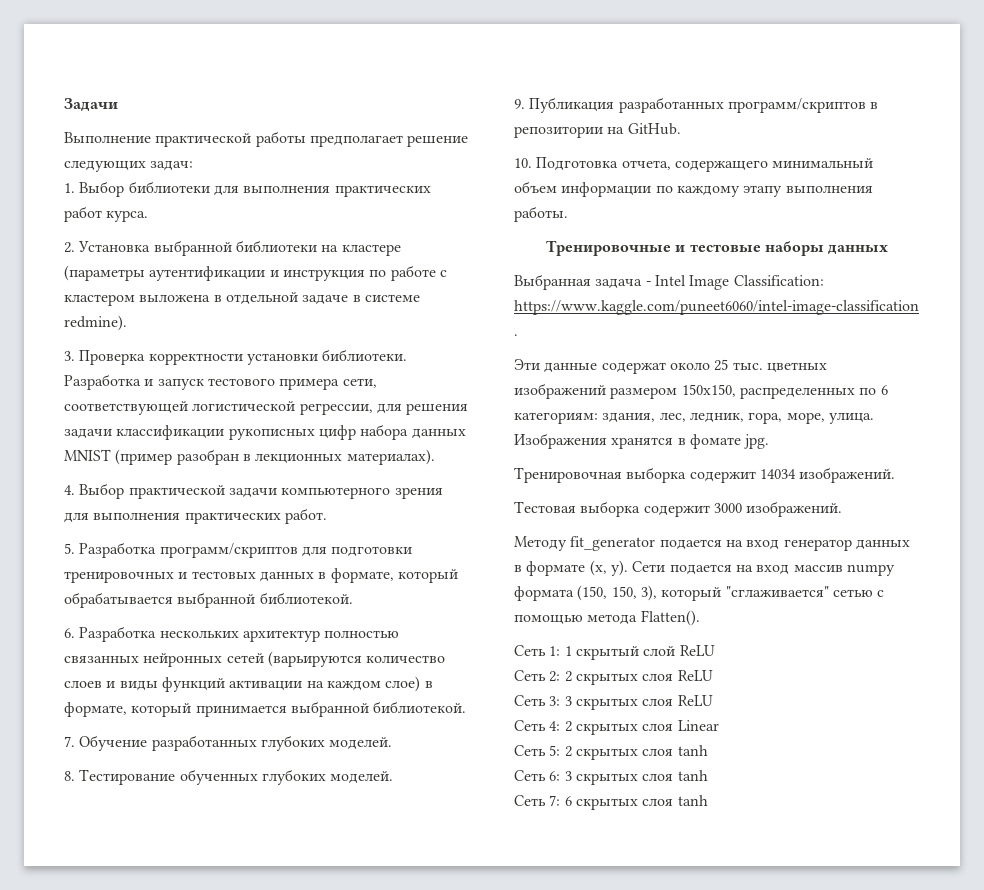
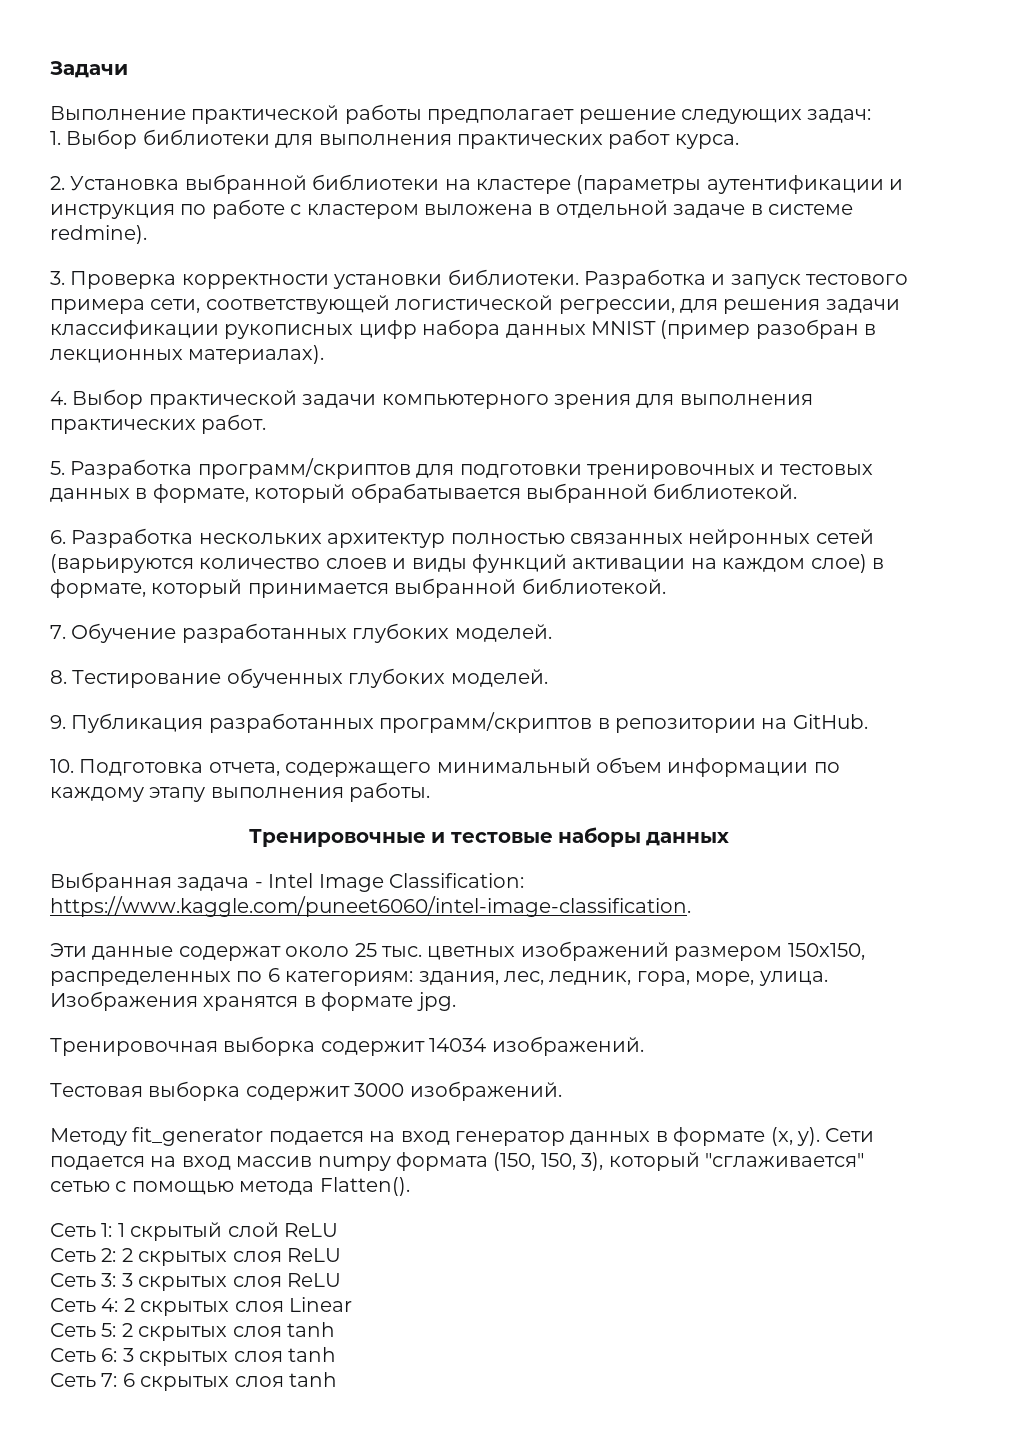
- Изображения хранятся в фомате jpg.
+ Изображения хранятся в формате jpg.

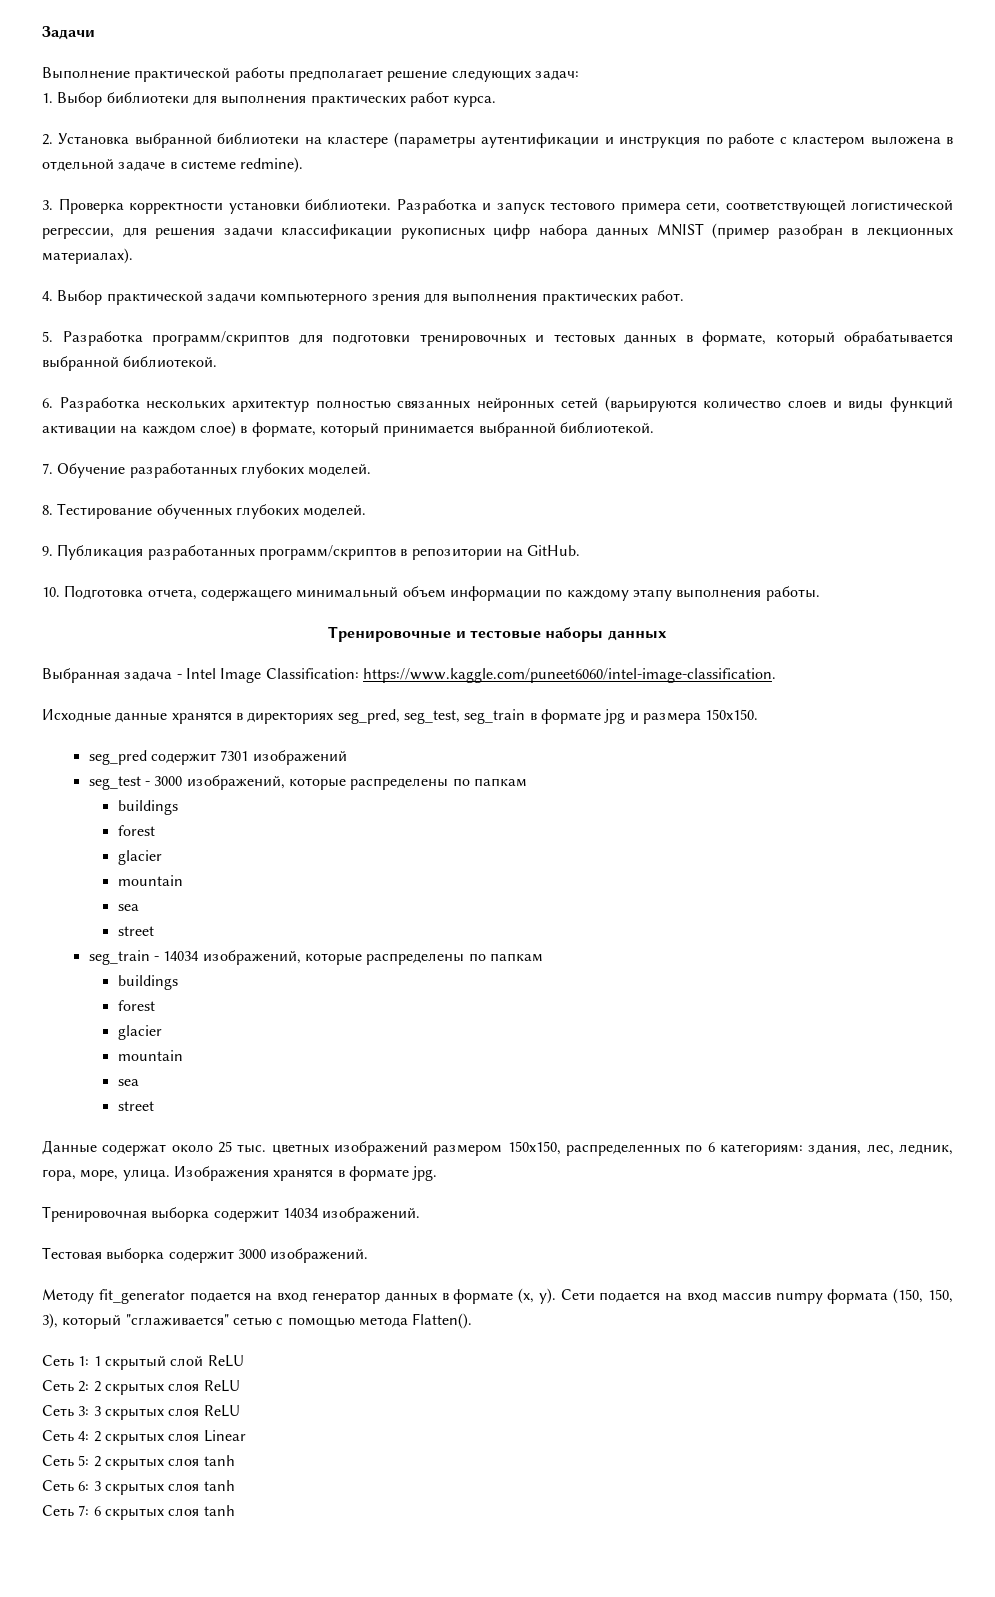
- Эти данные содержат около 25 тыс. цветных изображений размером 150x150, распределенных по 6 категориям: здания, лес, ледник, гора, море, улица.
+ Исходные данные хранятся в директориях seg_pred, seg_test, seg_train в формате jpg и размера 150x150.
+ seg_pred содержит 7301 изображений
+ seg_test - 3000 изображений, которые распределены по папкам
+ buildings
+ forest
+ glacier
+ mountain
+ sea
+ street
+ seg_train - 14034 изображений, которые распределены по папкам
+ buildings
+ forest
+ glacier
+ mountain
+ sea
+ street
+ Данные содержат около 25 тыс. цветных изображений размером 150x150, распределенных по 6 категориям: здания, лес, ледник, гора, море, улица.

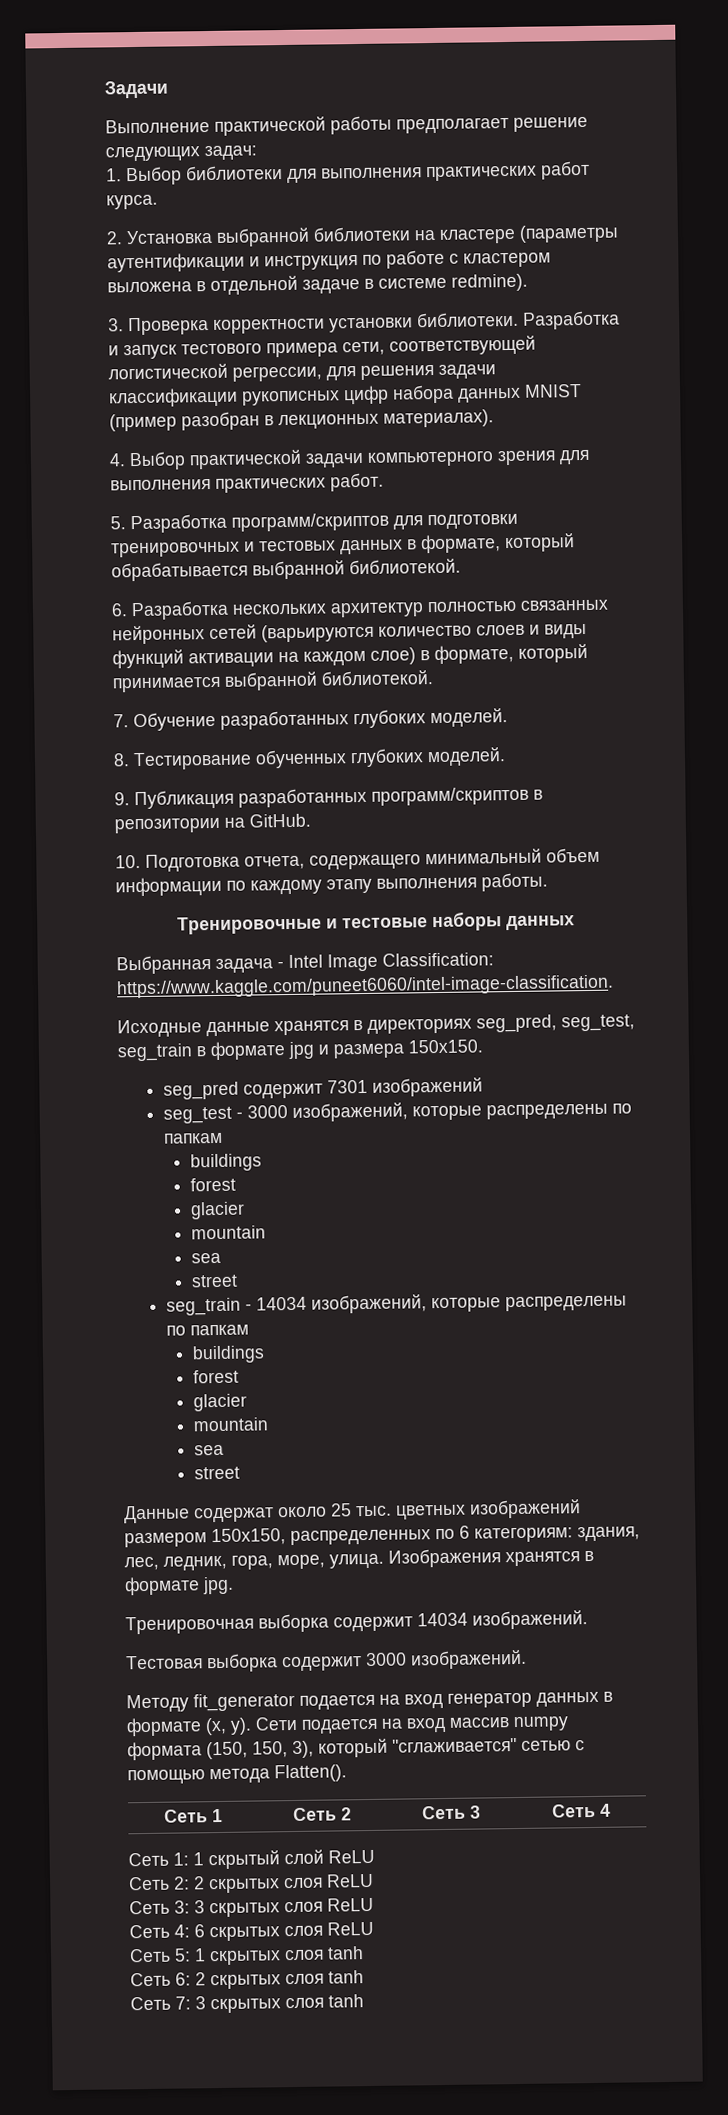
+ Сеть 1 | Сеть 2 | Сеть 3 | Сеть 4
- Сеть 4: 2 скрытых слоя Linear
+ Сеть 4: 6 скрытых слоя ReLU
- Сеть 5: 2 скрытых слоя tanh
+ Сеть 5: 1 скрытых слоя tanh
+ Сеть 6: 2 скрытых слоя tanh
- Сеть 6: 3 скрытых слоя tanh
+ Сеть 7: 3 скрытых слоя tanh
- Сеть 7: 6 скрытых слоя tanh

